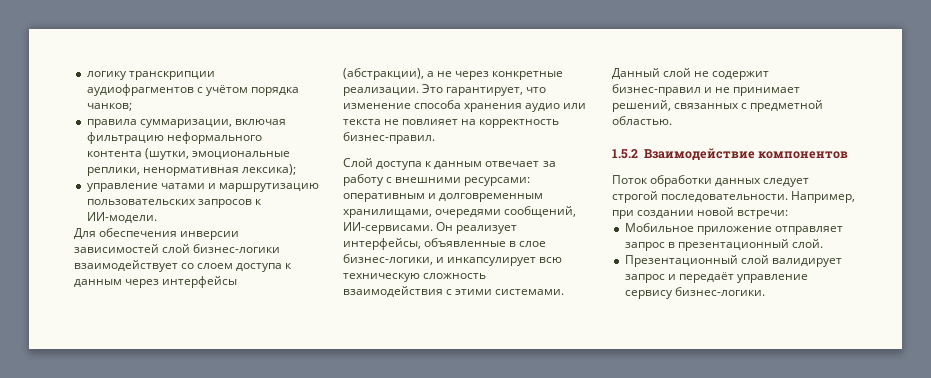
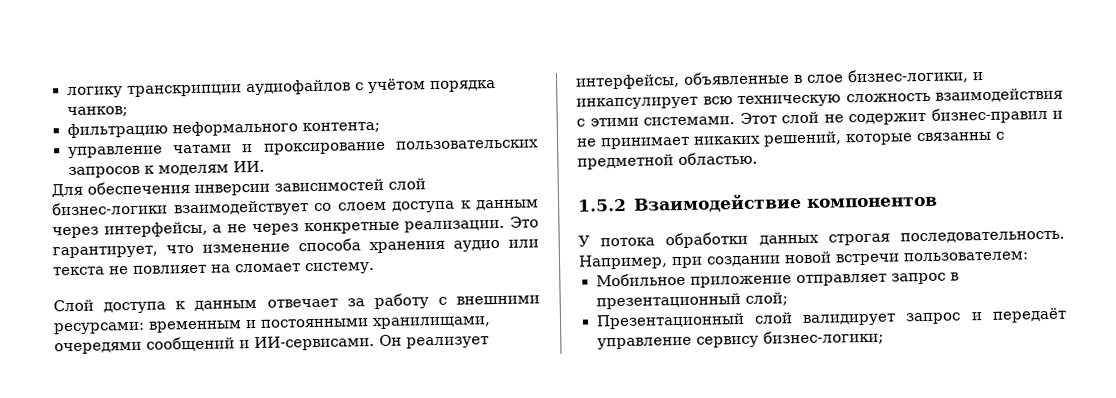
- логику транскрипции аудиофрагментов с учётом порядка чанков;
+ логику транскрипции аудиофайлов с учётом порядка чанков;
- правила суммаризации, включая фильтрацию неформального контента (шутки, эмоциональные реплики, ненормативная лексика);
+ фильтрацию неформального контента;
- управление чатами и маршрутизацию пользовательских запросов к ИИ-модели.
+ управление чатами и проксирование пользовательских запросов к моделям ИИ.
- Для обеспечения инверсии зависимостей слой бизнес-логики взаимодействует со слоем доступа к данным через интерфейсы (абстракции), а не через конкретные реализации.
+ Для обеспечения инверсии зависимостей слой бизнес-логики взаимодействует со слоем доступа к данным через интерфейсы, а не через конкретные реализации.
- Это гарантирует, что изменение способа хранения аудио или текста не повлияет на корректность бизнес-правил.
+ Это гарантирует, что изменение способа хранения аудио или текста не повлияет на сломает систему.
- Слой доступа к данным отвечает за работу с внешними ресурсами: оперативным и долговременным хранилищами, очередями сообщений, ИИ-сервисами.
+ Слой доступа к данным отвечает за работу с внешними ресурсами: временным и постоянными хранилищами, очередями сообщений и ИИ-сервисами.
- Данный слой не содержит бизнес-правил и не принимает решений, связанных с предметной областью.
+ Этот слой не содержит бизнес-правил и не принимает никаких решений, которые связанны с предметной областью.
- Поток обработки данных следует строгой последовательности.
+ У потока обработки данных строгая последовательность.
- Например, при создании новой встречи:
+ Например, при создании новой встречи пользователем:
- Мобильное приложение отправляет запрос в презентационный слой.
+ Мобильное приложение отправляет запрос в презентационный слой;
- Презентационный слой валидирует запрос и передаёт управление сервису бизнес-логики.
+ Презентационный слой валидирует запрос и передаёт управление сервису бизнес-логики;

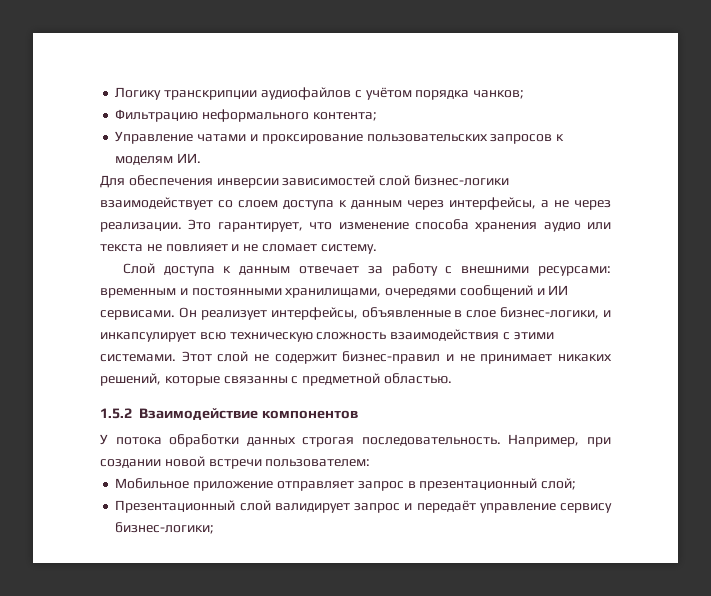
- логику транскрипции аудиофайлов с учётом порядка чанков;
+ Логику транскрипции аудиофайлов с учётом порядка чанков;
- фильтрацию неформального контента;
+ Фильтрацию неформального контента;
- управление чатами и проксирование пользовательских запросов к моделям ИИ.
+ Управление чатами и проксирование пользовательских запросов к моделям ИИ.
- Для обеспечения инверсии зависимостей слой бизнес-логики взаимодействует со слоем доступа к данным через интерфейсы, а не через конкретные реализации.
+ Для обеспечения инверсии зависимостей слой бизнес-логики взаимодействует со слоем доступа к данным через интерфейсы, а не через реализации.
- Это гарантирует, что изменение способа хранения аудио или текста не повлияет на сломает систему.
+ Это гарантирует, что изменение способа хранения аудио или текста не повлияет и не сломает систему.
- Слой доступа к данным отвечает за работу с внешними ресурсами: временным и постоянными хранилищами, очередями сообщений и ИИ-сервисами.
+ Слой доступа к данным отвечает за работу с внешними ресурсами: временным и постоянными хранилищами, очередями сообщений и ИИ сервисами.

